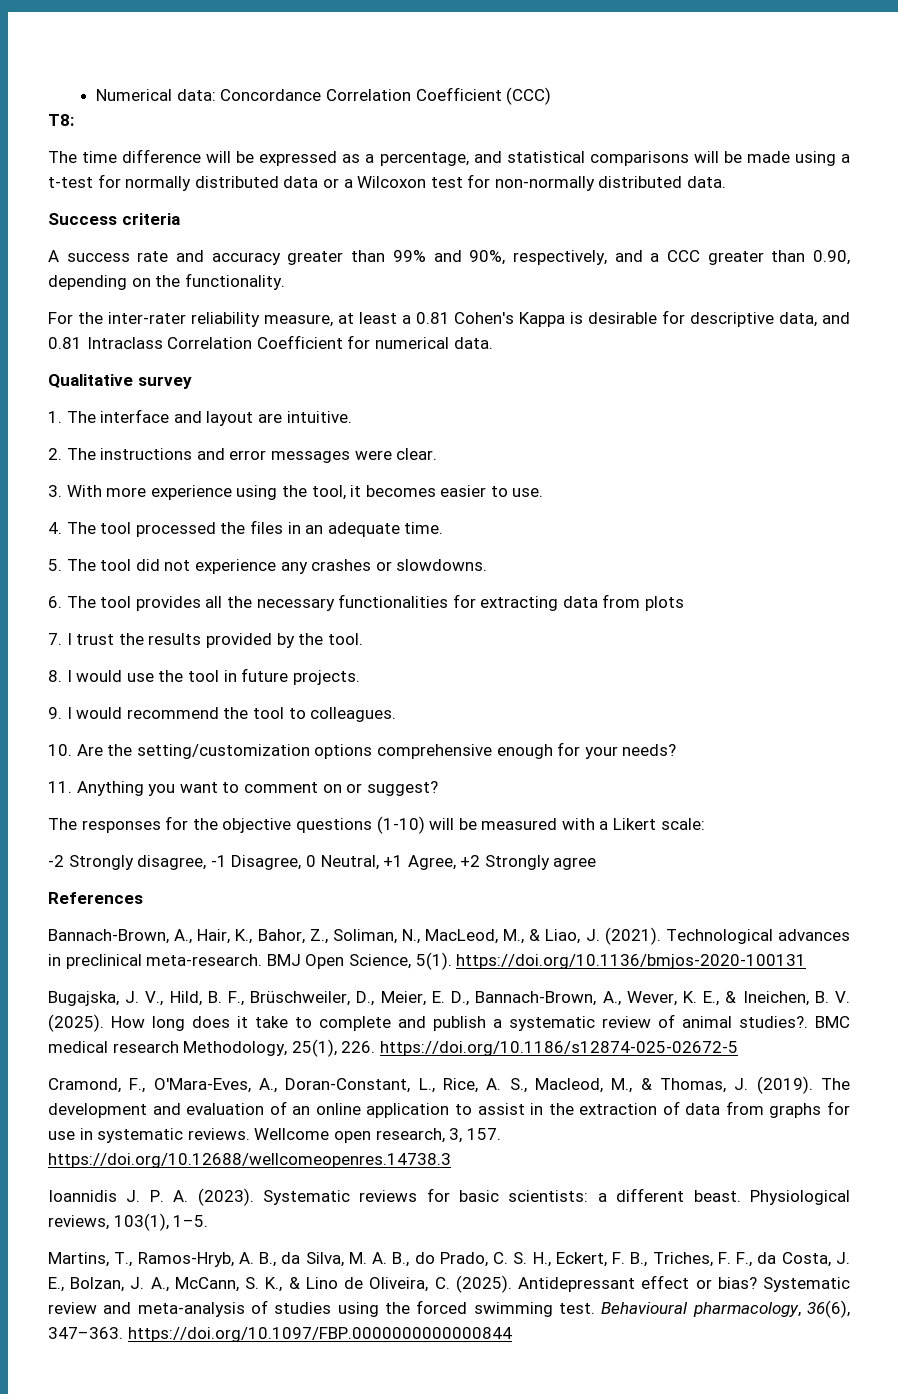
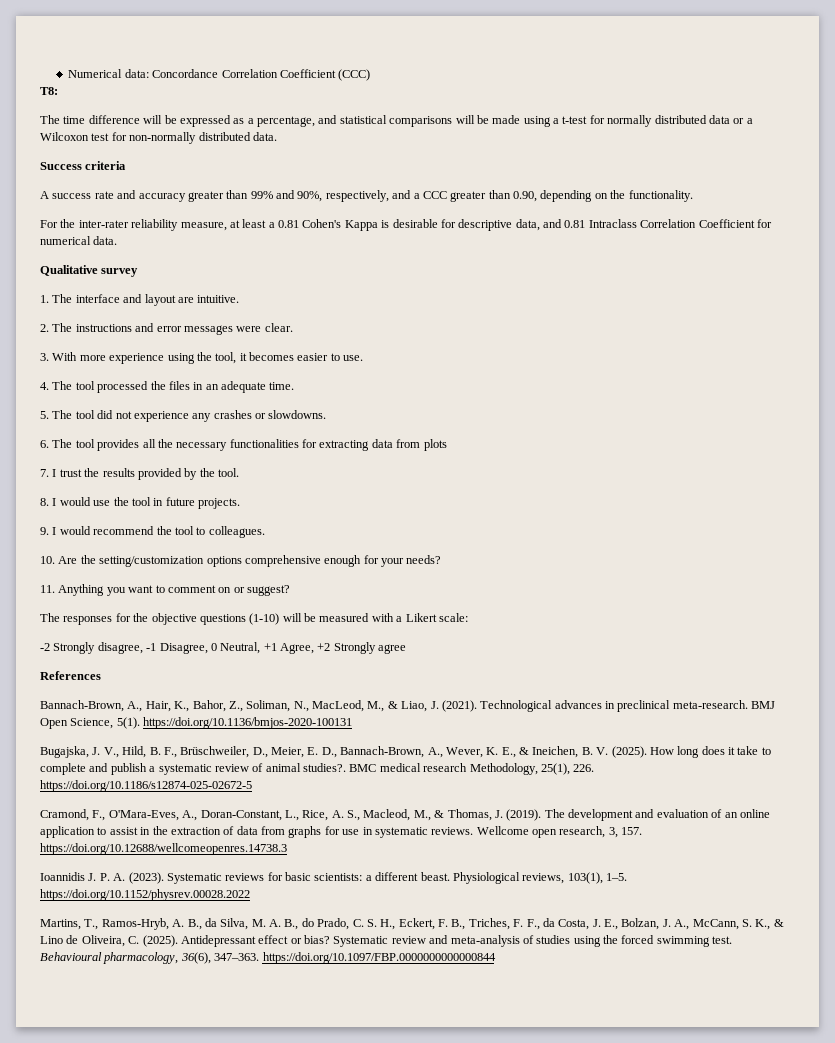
- Physiological reviews, 103(1), 1–5.
+ Physiological reviews, 103(1), 1–5. https://doi.org/10.1152/physrev.00028.2022

